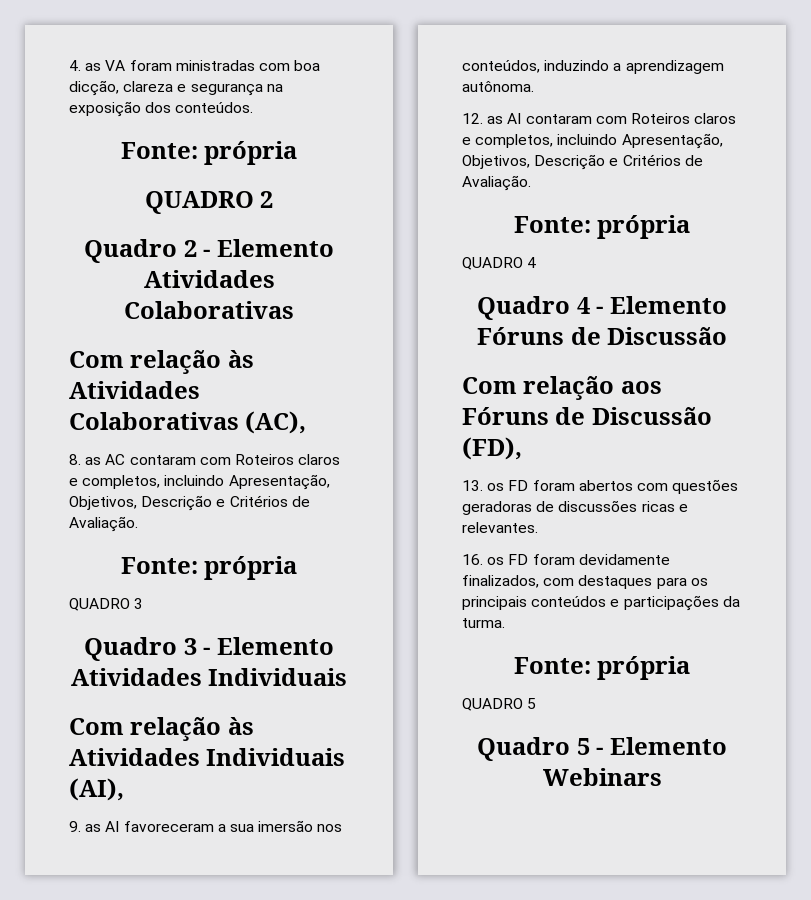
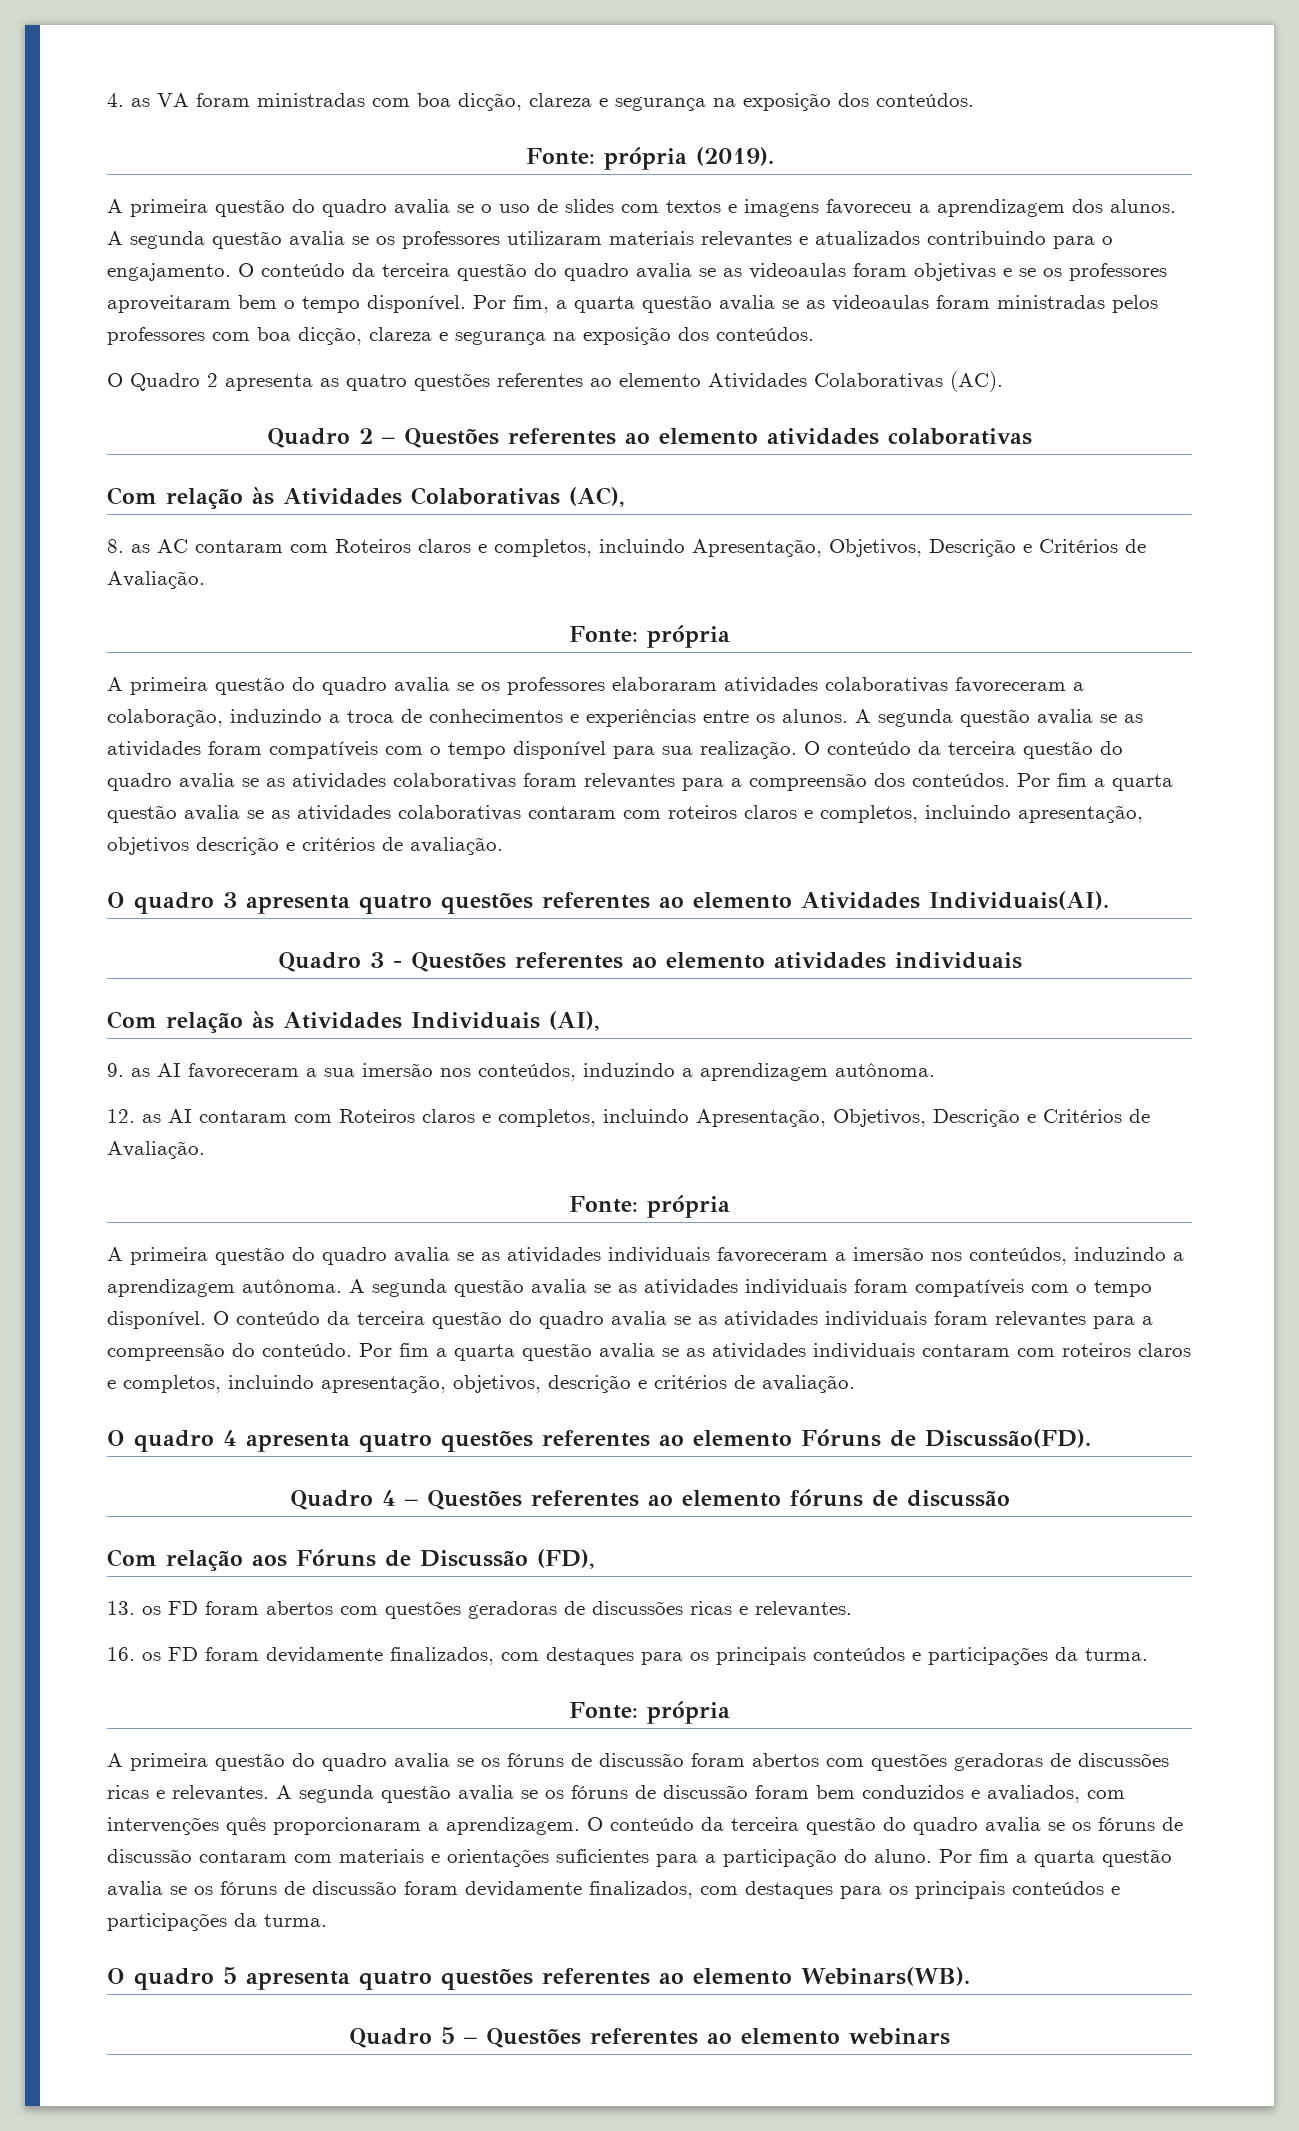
  4. as VA foram ministradas com boa dicção, clareza e segurança na exposição dos conteúdos.
- Fonte: própria
- QUADRO 2
- Quadro 2 - Elemento Atividades Colaborativas
+ Fonte: própria (2019).
+ A primeira questão do quadro avalia se o uso de slides com textos e imagens favoreceu a aprendizagem dos alunos. A segunda questão avalia se os professores utilizaram materiais relevantes e atualizados contribuindo para o engajamento. O conteúdo da terceira questão do quadro avalia se as videoaulas foram objetivas e se os professores aproveitaram bem o tempo disponível. Por fim, a quarta questão avalia se as videoaulas foram ministradas pelos professores com boa dicção, clareza e segurança na exposição dos conteúdos.
+ O Quadro 2 apresenta as quatro questões referentes ao elemento Atividades Colaborativas (AC).
+ Quadro 2 – Questões referentes ao elemento atividades colaborativas
- QUADRO 3
- Quadro 3 - Elemento Atividades Individuais
+ A primeira questão do quadro avalia se os professores elaboraram atividades colaborativas favoreceram a colaboração, induzindo a troca de conhecimentos e experiências entre os alunos. A segunda questão avalia se as atividades foram compatíveis com o tempo disponível para sua realização. O conteúdo da terceira questão do quadro avalia se as atividades colaborativas foram relevantes para a compreensão dos conteúdos. Por fim a quarta questão avalia se as atividades colaborativas contaram com roteiros claros e completos, incluindo apresentação, objetivos descrição e critérios de avaliação.
+ O quadro 3 apresenta quatro questões referentes ao elemento Atividades Individuais(AI).
+ Quadro 3 - Questões referentes ao elemento atividades individuais
- QUADRO 4
- Quadro 4 - Elemento Fóruns de Discussão
+ A primeira questão do quadro avalia se as atividades individuais favoreceram a imersão nos conteúdos, induzindo a aprendizagem autônoma. A segunda questão avalia se as atividades individuais foram compatíveis com o tempo disponível. O conteúdo da terceira questão do quadro avalia se as atividades individuais foram relevantes para a compreensão do conteúdo. Por fim a quarta questão avalia se as atividades individuais contaram com roteiros claros e completos, incluindo apresentação, objetivos, descrição e critérios de avaliação.
+ O quadro 4 apresenta quatro questões referentes ao elemento Fóruns de Discussão(FD).
+ Quadro 4 – Questões referentes ao elemento fóruns de discussão
- QUADRO 5
- Quadro 5 - Elemento Webinars
+ A primeira questão do quadro avalia se os fóruns de discussão foram abertos com questões geradoras de discussões ricas e relevantes. A segunda questão avalia se os fóruns de discussão foram bem conduzidos e avaliados, com intervenções quês proporcionaram a aprendizagem. O conteúdo da terceira questão do quadro avalia se os fóruns de discussão contaram com materiais e orientações suficientes para a participação do aluno. Por fim a quarta questão avalia se os fóruns de discussão foram devidamente finalizados, com destaques para os principais conteúdos e participações da turma.
+ O quadro 5 apresenta quatro questões referentes ao elemento Webinars(WB).
+ Quadro 5 – Questões referentes ao elemento webinars

